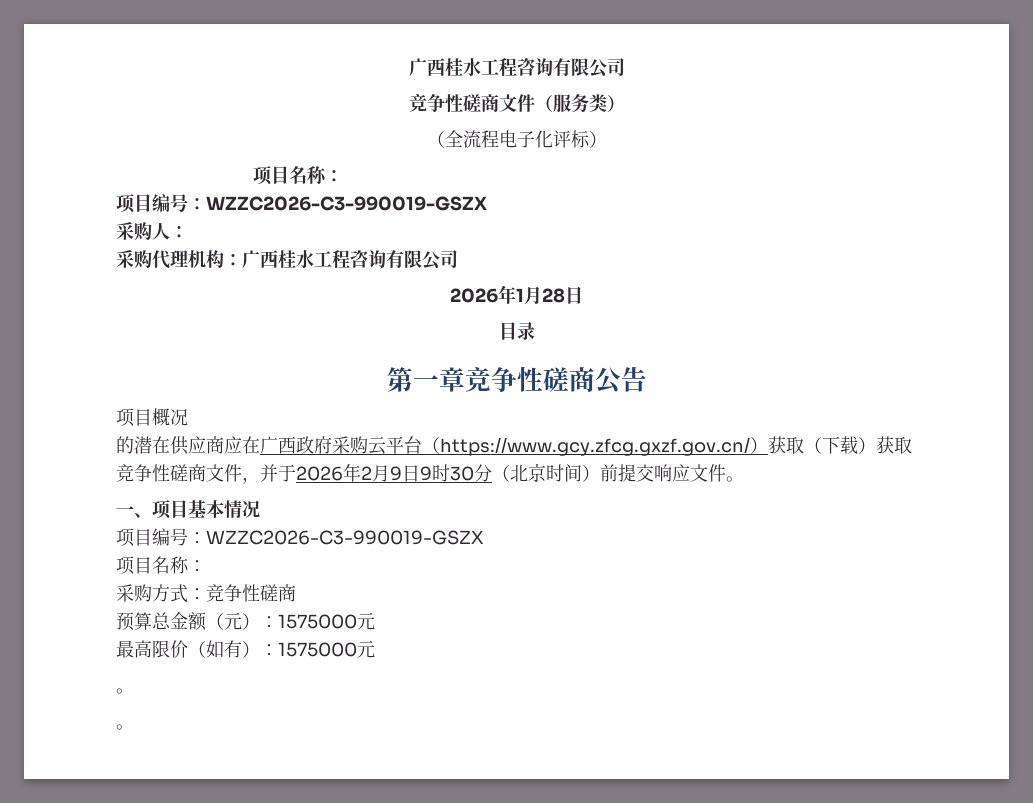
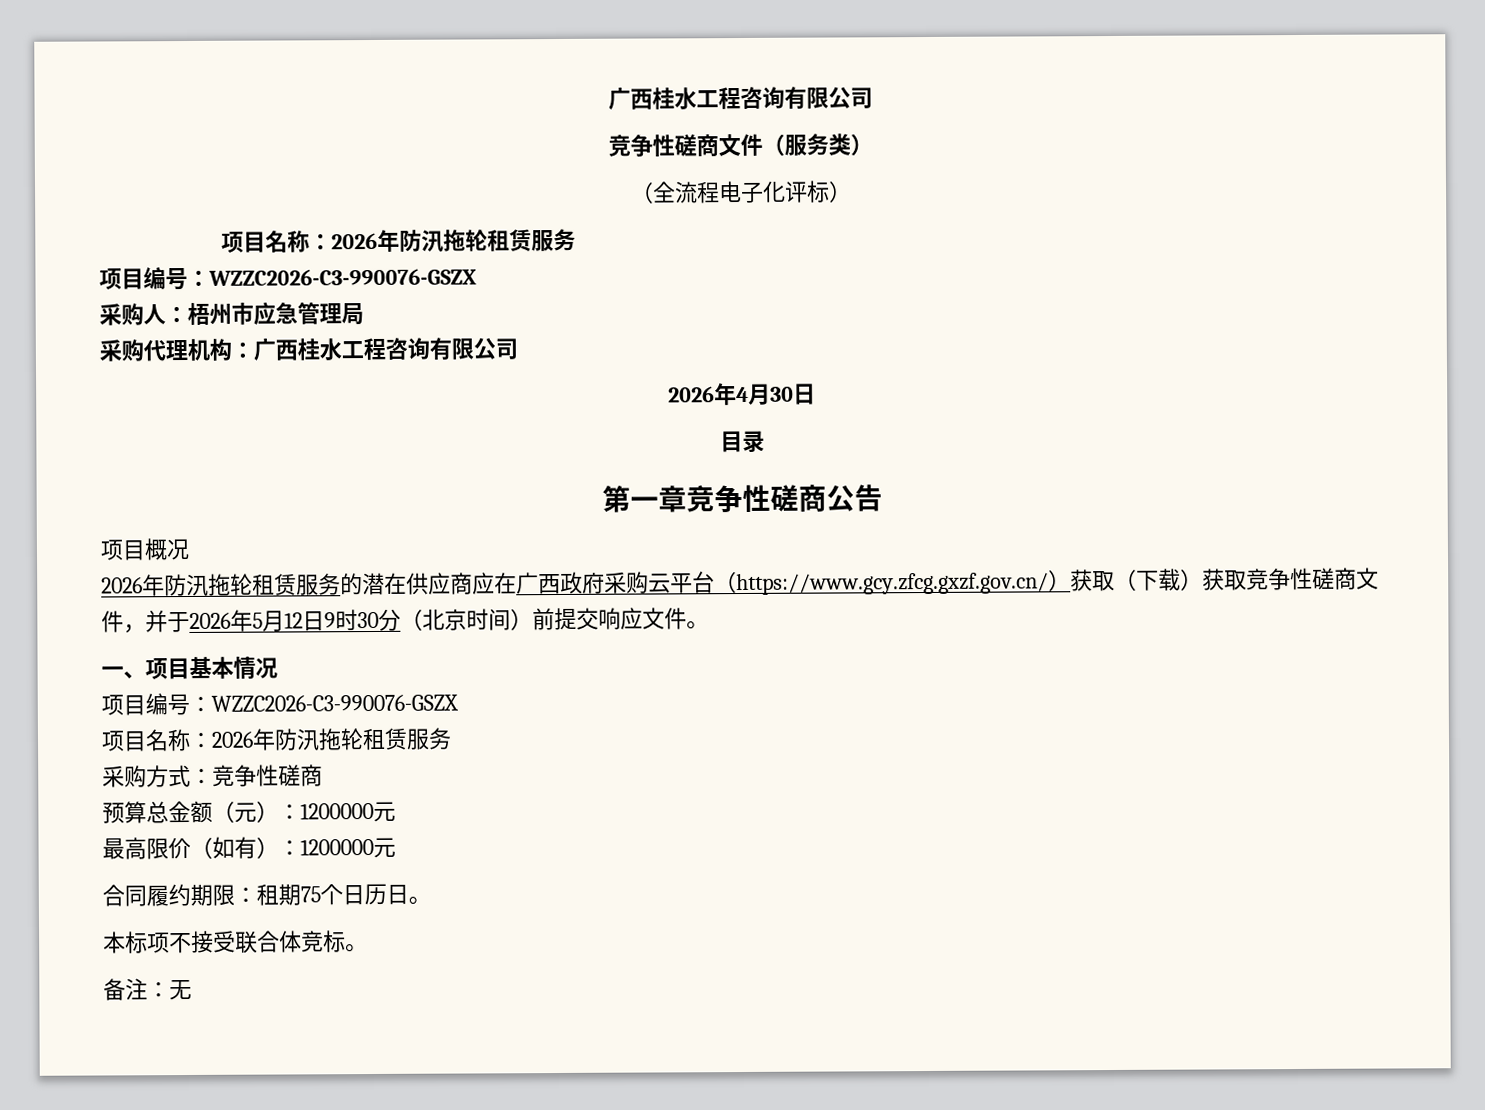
  （全流程电子化评标）
- 项目名称：
- 项目编号：WZZC2026-C3-990019-GSZX
+ 项目名称：2026年防汛拖轮租赁服务
+ 项目编号：WZZC2026-C3-990076-GSZX
- 采购人：
+ 采购人：梧州市应急管理局
- 2026年1月28日
+ 2026年4月30日
- 的潜在供应商应在广西政府采购云平台（https://www.gcy.zfcg.gxzf.gov.cn/）获取（下载）获取竞争性磋商文件，并于2026年2月9日9时30分（北京时间）前提交响应文件。
+ 2026年防汛拖轮租赁服务的潜在供应商应在广西政府采购云平台（https://www.gcy.zfcg.gxzf.gov.cn/）获取（下载）获取竞争性磋商文件，并于2026年5月12日9时30分（北京时间）前提交响应文件。
  一、项目基本情况
- 项目编号：WZZC2026-C3-990019-GSZX
- 项目名称：
+ 项目编号：WZZC2026-C3-990076-GSZX
+ 项目名称：2026年防汛拖轮租赁服务
- 预算总金额（元）：1575000元
+ 预算总金额（元）：1200000元
- 最高限价（如有）：1575000元
- 。
- 。
+ 最高限价（如有）：1200000元
+ 合同履约期限：租期75个日历日。
+ 本标项不接受联合体竞标。
+ 备注：无

